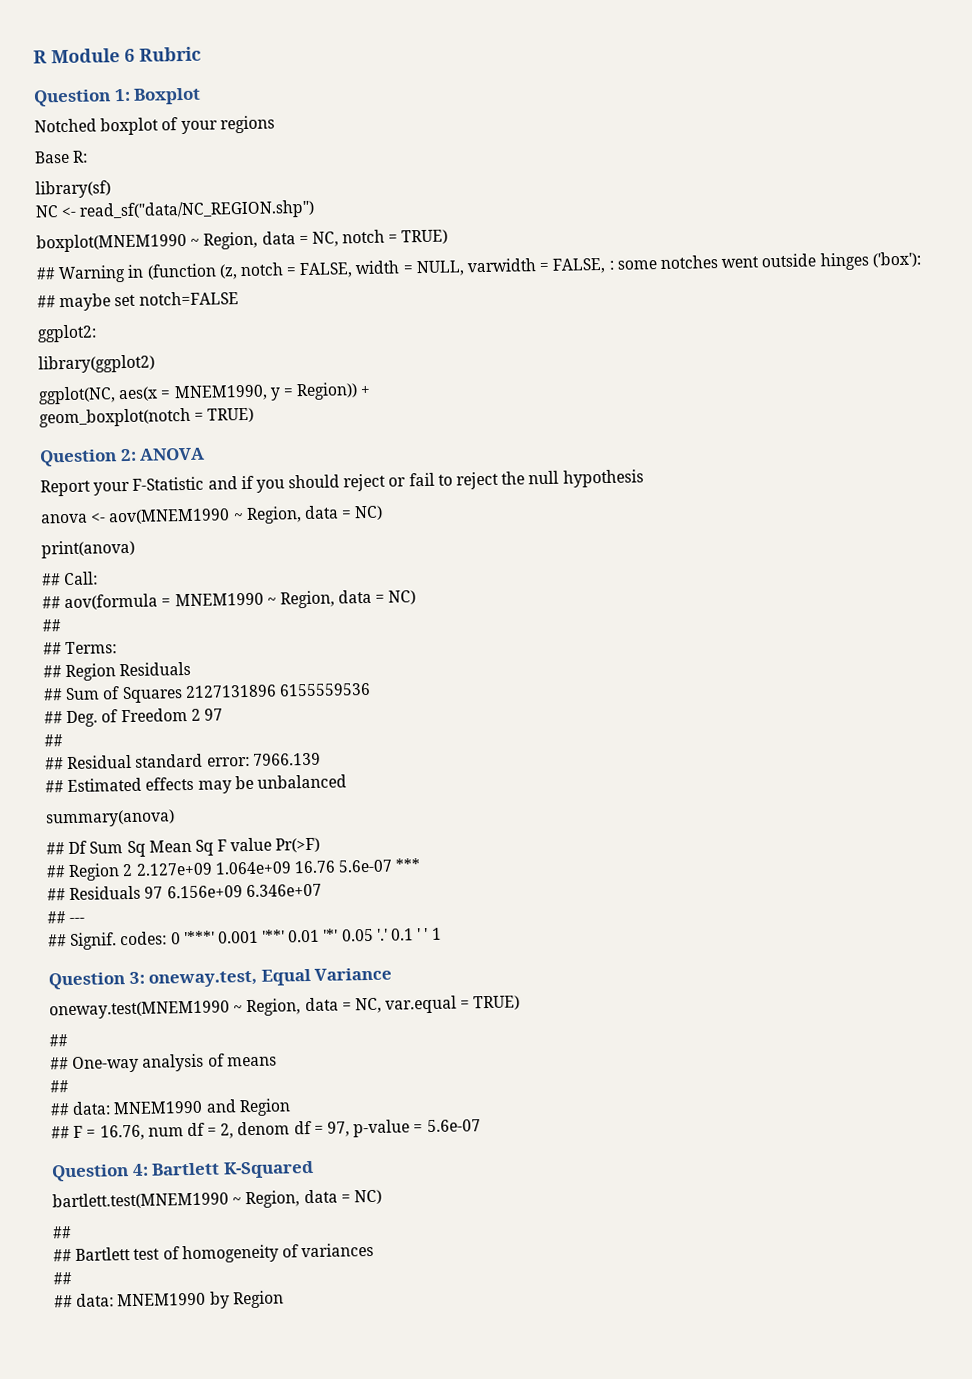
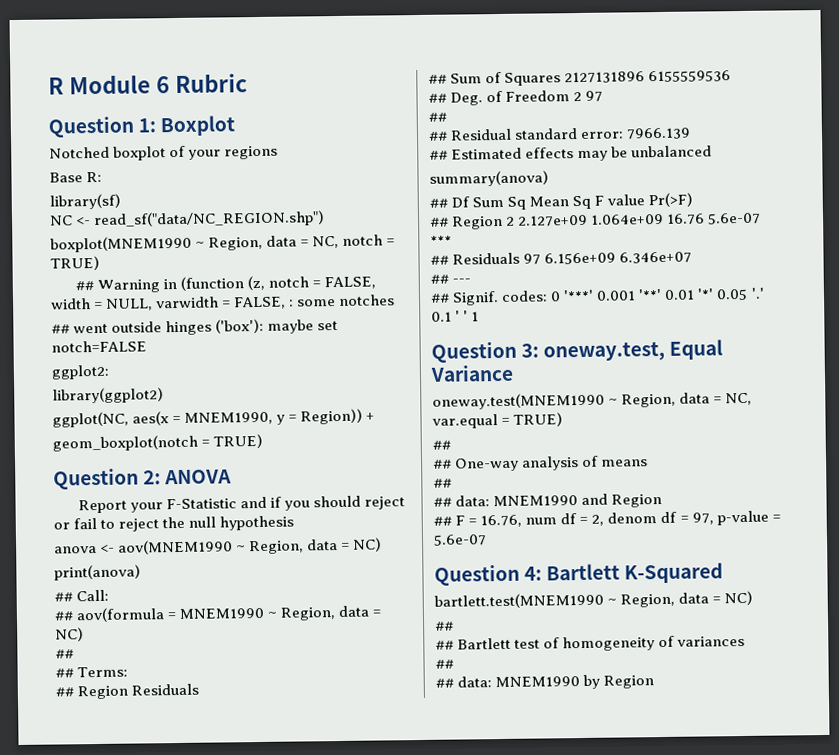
- ## Warning in (function (z, notch = FALSE, width = NULL, varwidth = FALSE, : some notches went outside hinges ('box'):
- ## maybe set notch=FALSE
+ ## Warning in (function (z, notch = FALSE, width = NULL, varwidth = FALSE, : some notches
+ ## went outside hinges ('box'): maybe set notch=FALSE

